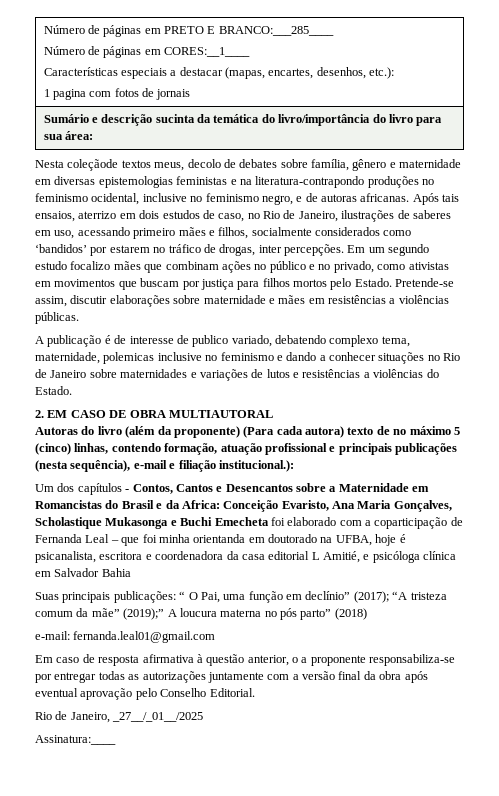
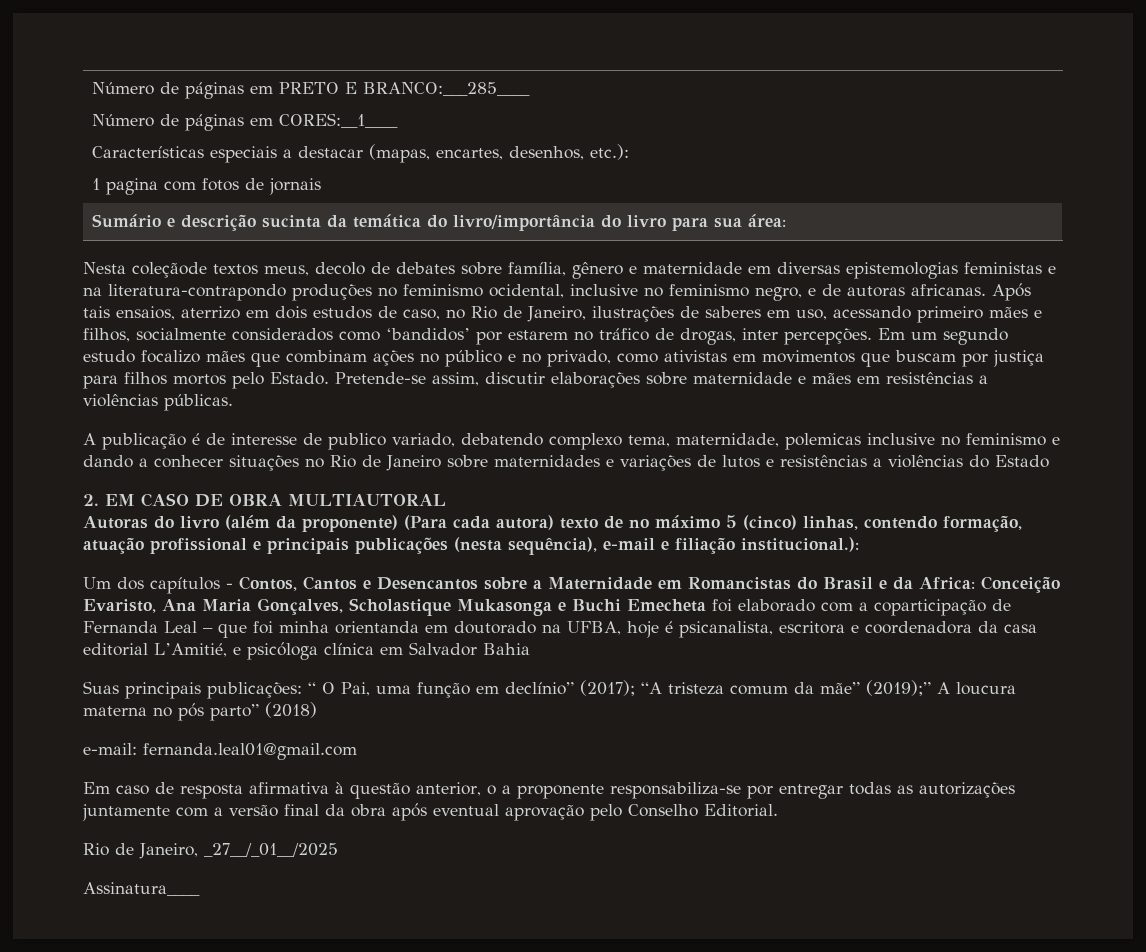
- A publicação é de interesse de publico variado, debatendo complexo tema, maternidade, polemicas inclusive no feminismo e dando a conhecer situações no Rio de Janeiro sobre maternidades e variações de lutos e resistências a violências do Estado.
+ A publicação é de interesse de publico variado, debatendo complexo tema, maternidade, polemicas inclusive no feminismo e dando a conhecer situações no Rio de Janeiro sobre maternidades e variações de lutos e resistências a violências do Estado
- Um dos capítulos - Contos, Cantos e Desencantos sobre a Maternidade em Romancistas do Brasil e da Africa: Conceição Evaristo, Ana Maria Gonçalves, Scholastique Mukasonga e Buchi Emecheta foi elaborado com a coparticipação de Fernanda Leal – que foi minha orientanda em doutorado na UFBA, hoje é psicanalista, escritora e coordenadora da casa editorial L Amitié, e psicóloga clínica em Salvador Bahia
+ Um dos capítulos - Contos, Cantos e Desencantos sobre a Maternidade em Romancistas do Brasil e da Africa: Conceição Evaristo, Ana Maria Gonçalves, Scholastique Mukasonga e Buchi Emecheta foi elaborado com a coparticipação de Fernanda Leal – que foi minha orientanda em doutorado na UFBA, hoje é psicanalista, escritora e coordenadora da casa editorial L’Amitié, e psicóloga clínica em Salvador Bahia
- Assinatura:____
+ Assinatura____

